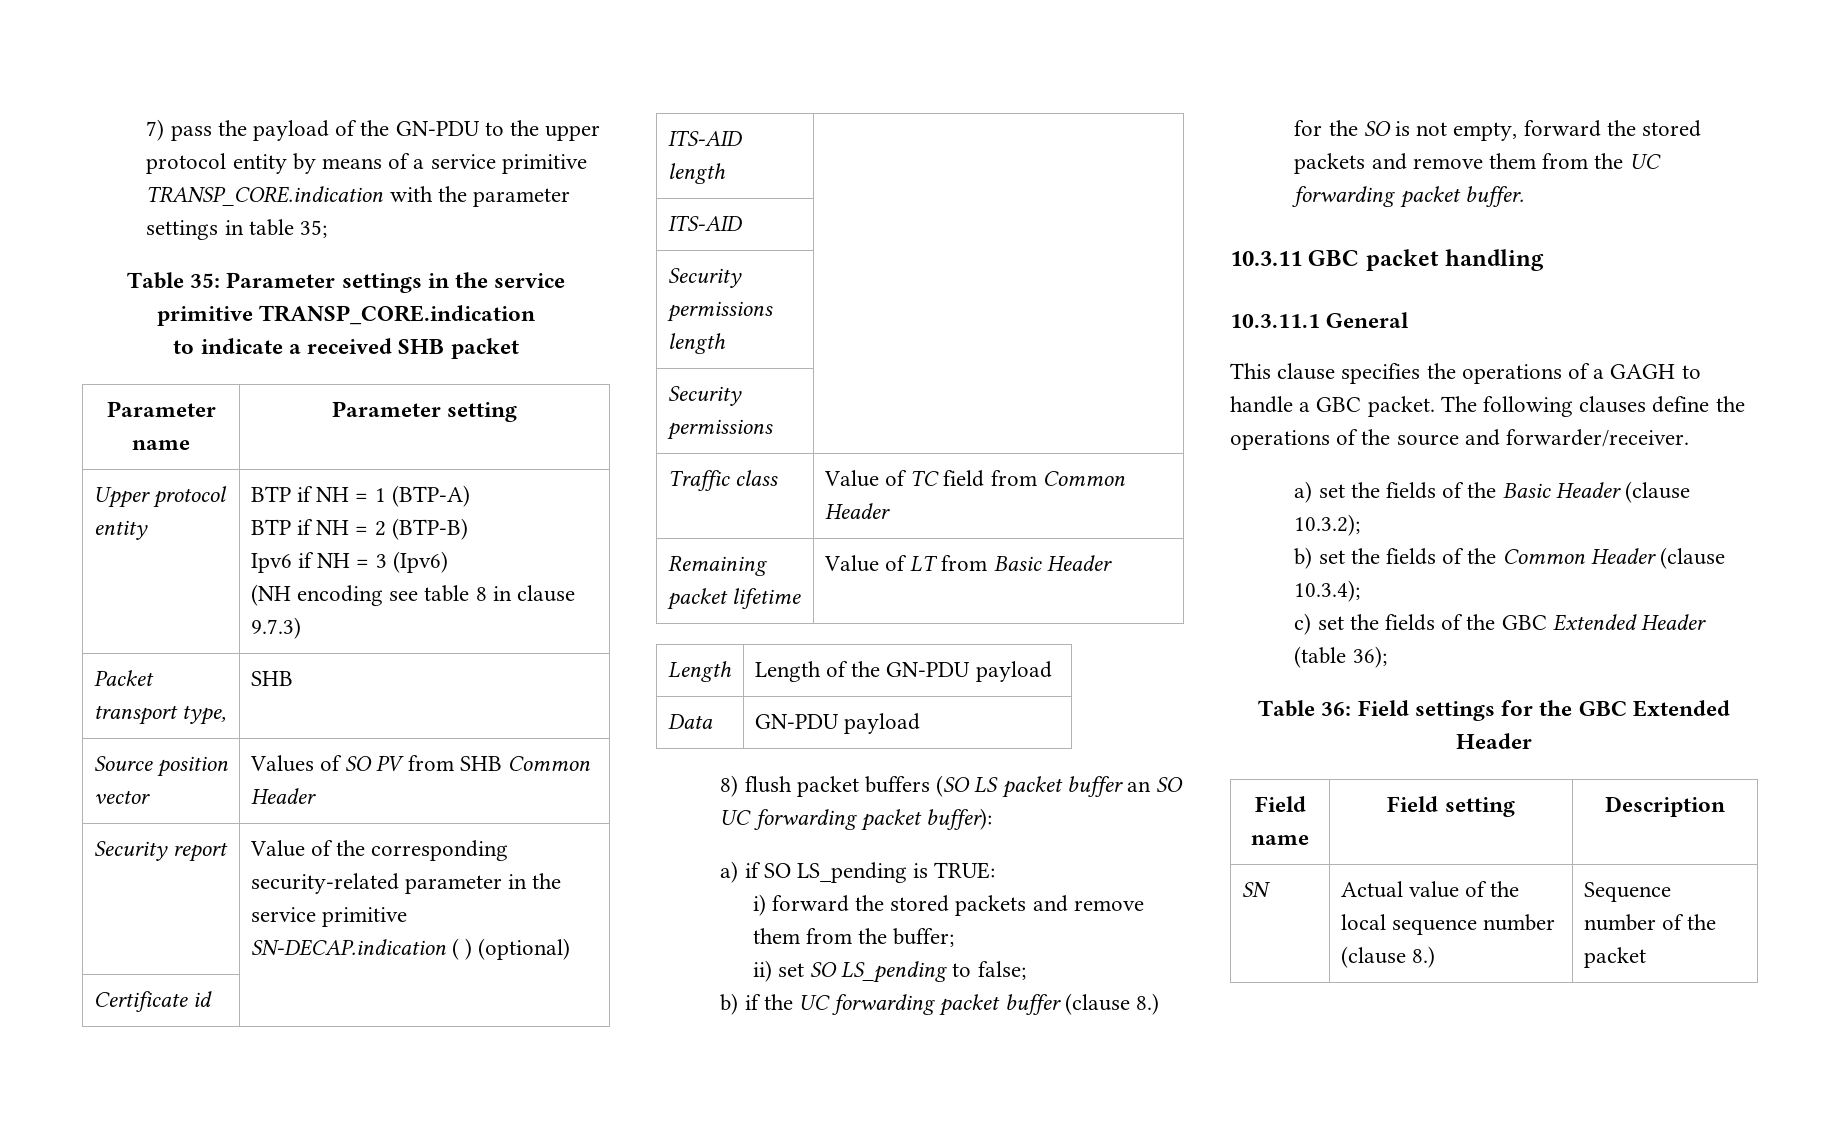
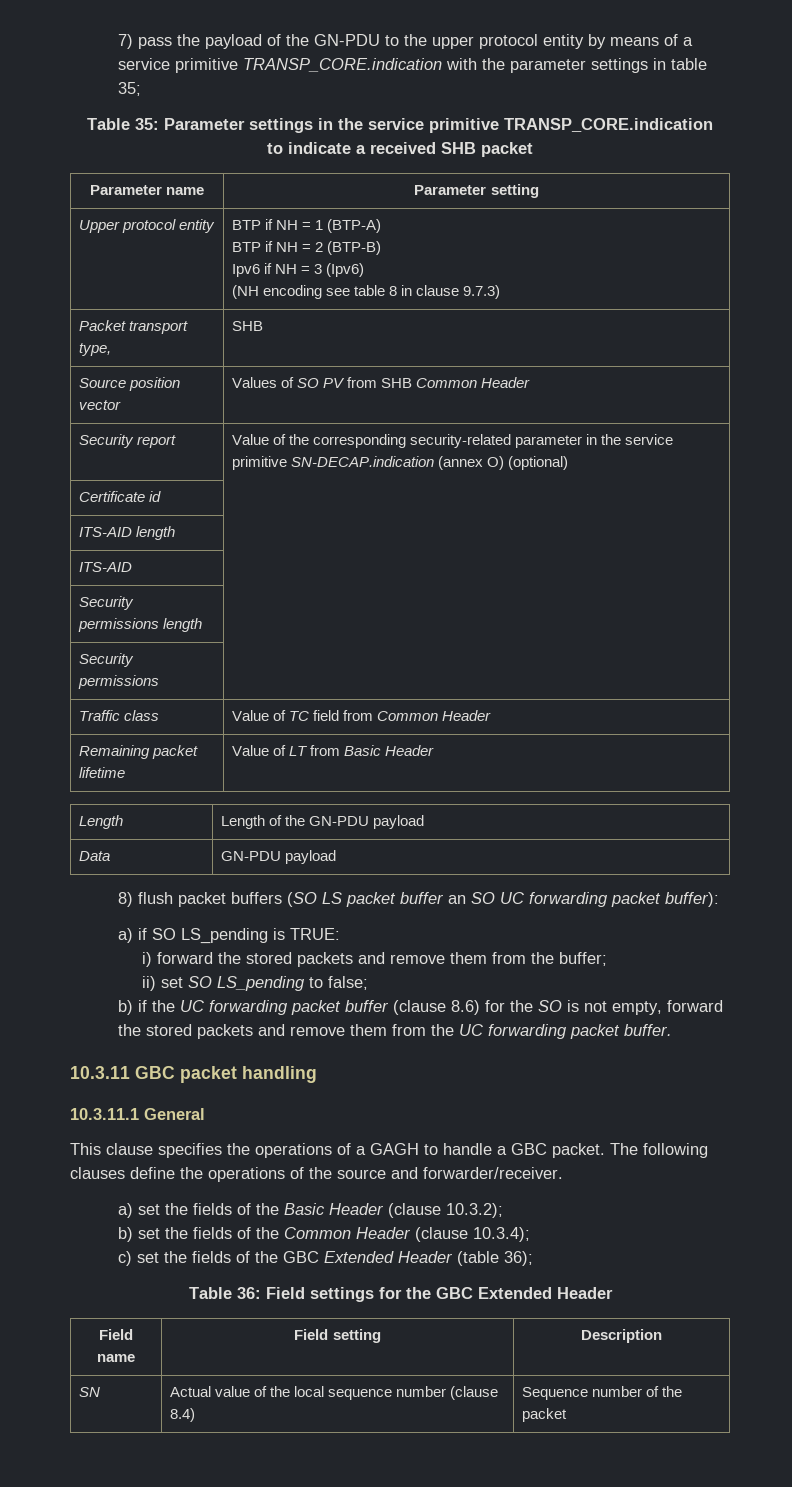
- Security report | Value of the corresponding security-related parameter in the service primitive SN-DECAP.indication ( ) (optional)
+ Security report | Value of the corresponding security-related parameter in the service primitive SN-DECAP.indication (annex O) (optional)
- b) if the UC forwarding packet buffer (clause 8.) for the SO is not empty, forward the stored packets and remove them from the UC forwarding packet buffer.
+ b) if the UC forwarding packet buffer (clause 8.6) for the SO is not empty, forward the stored packets and remove them from the UC forwarding packet buffer.
- SN | Actual value of the local sequence number (clause 8.) | Sequence number of the packet
+ SN | Actual value of the local sequence number (clause 8.4) | Sequence number of the packet

